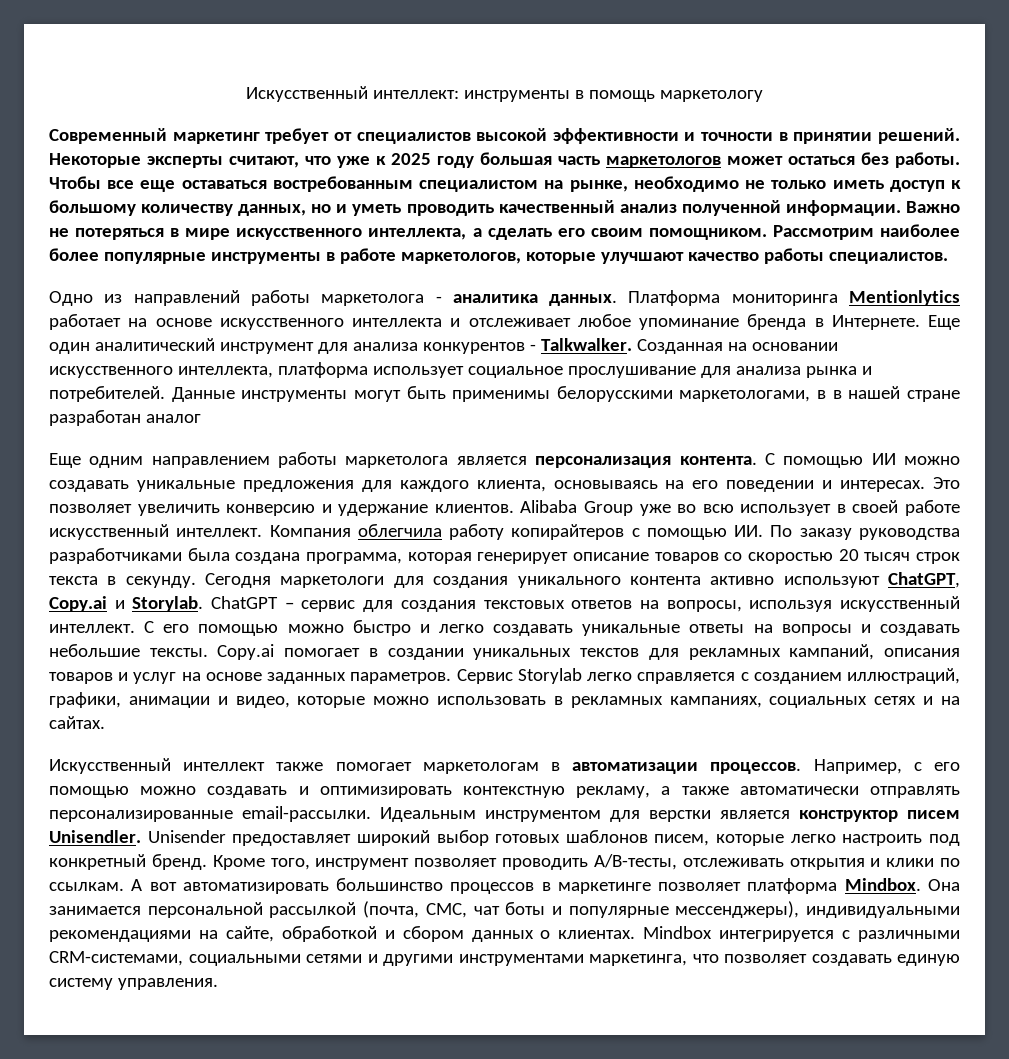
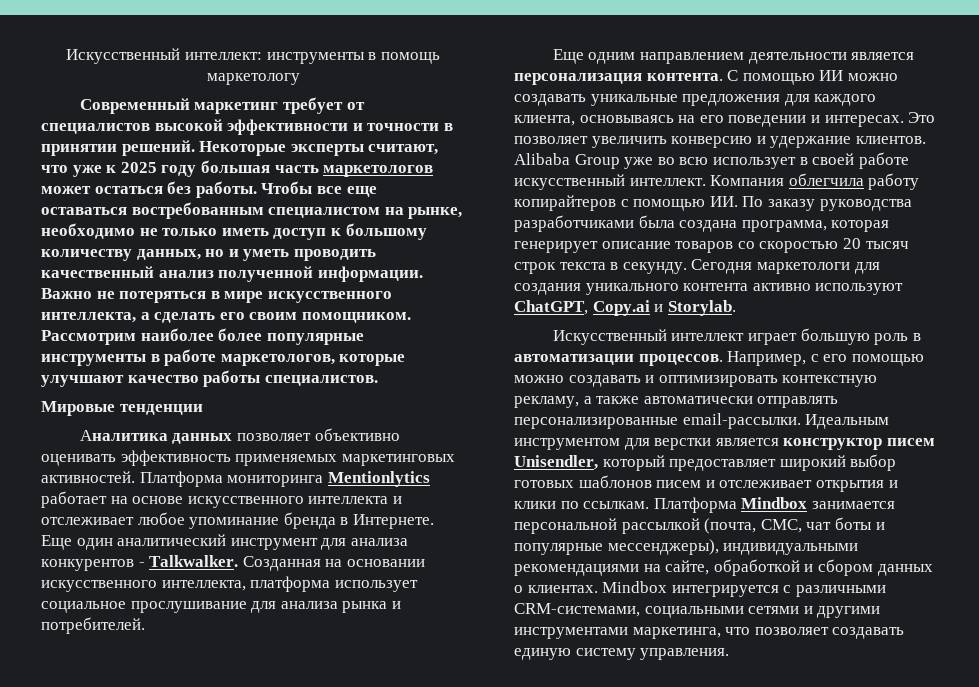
- Одно из направлений работы маркетолога - аналитика данных.
+ Мировые тенденции
+ Аналитика данных позволяет объективно оценивать эффективность применяемых маркетинговых активностей.
- Данные инструменты могут быть применимы белорусскими маркетологами, в в нашей стране разработан аналог
- Еще одним направлением работы маркетолога является персонализация контента.
+ Еще одним направлением деятельности является персонализация контента.
- ChatGPT – сервис для создания текстовых ответов на вопросы, используя искусственный интеллект. С его помощью можно быстро и легко создавать уникальные ответы на вопросы и создавать небольшие тексты. Copy.ai помогает в создании уникальных текстов для рекламных кампаний, описания товаров и услуг на основе заданных параметров. Сервис Storylab легко справляется с созданием иллюстраций, графики, анимации и видео, которые можно использовать в рекламных кампаниях, социальных сетях и на сайтах.
- Искусственный интеллект также помогает маркетологам в автоматизации процессов.
+ Искусственный интеллект играет большую роль в автоматизации процессов.
- Идеальным инструментом для верстки является конструктор писем Unisendler. Unisender предоставляет широкий выбор готовых шаблонов писем, которые легко настроить под конкретный бренд. Кроме того, инструмент позволяет проводить A/B-тесты, отслеживать открытия и клики по ссылкам.
+ Идеальным инструментом для верстки является конструктор писем Unisendler, который предоставляет широкий выбор готовых шаблонов писем и отслеживает открытия и клики по ссылкам.
- А вот автоматизировать большинство процессов в маркетинге позволяет платформа Mindbox. Она занимается персональной рассылкой (почта, СМС, чат боты и популярные мессенджеры), индивидуальными рекомендациями на сайте, обработкой и сбором данных о клиентах.
+ Платформа Mindbox занимается персональной рассылкой (почта, СМС, чат боты и популярные мессенджеры), индивидуальными рекомендациями на сайте, обработкой и сбором данных о клиентах.

